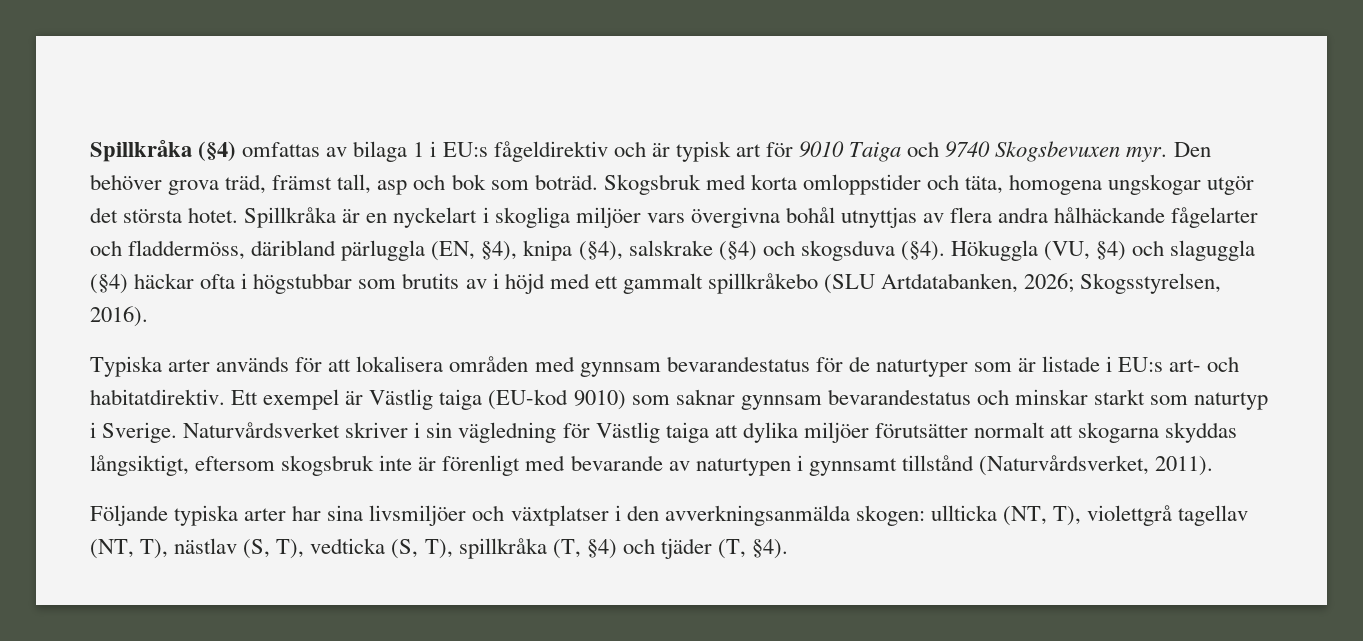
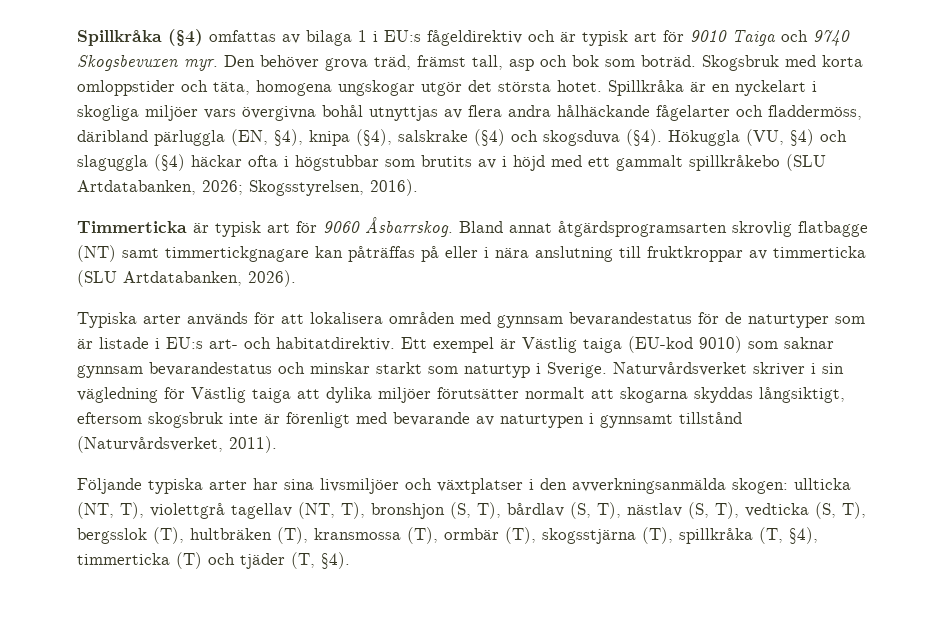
+ Timmerticka är typisk art för 9060 Åsbarrskog. Bland annat åtgärdsprogramsarten skrovlig flatbagge (NT) samt timmertickgnagare kan påträffas på eller i nära anslutning till fruktkroppar av timmerticka (SLU Artdatabanken, 2026).
- Följande typiska arter har sina livsmiljöer och växtplatser i den avverkningsanmälda skogen: ullticka (NT, T), violettgrå tagellav (NT, T), nästlav (S, T), vedticka (S, T), spillkråka (T, §4) och tjäder (T, §4).
+ Följande typiska arter har sina livsmiljöer och växtplatser i den avverkningsanmälda skogen: ullticka (NT, T), violettgrå tagellav (NT, T), bronshjon (S, T), bårdlav (S, T), nästlav (S, T), vedticka (S, T), bergsslok (T), hultbräken (T), kransmossa (T), ormbär (T), skogsstjärna (T), spillkråka (T, §4), timmerticka (T) och tjäder (T, §4).

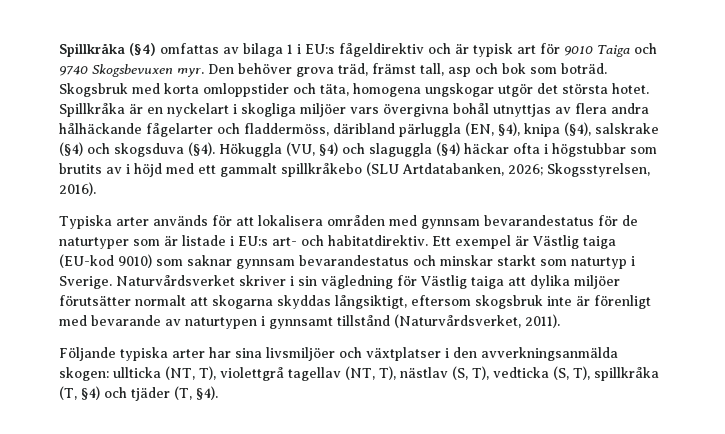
- Timmerticka är typisk art för 9060 Åsbarrskog. Bland annat åtgärdsprogramsarten skrovlig flatbagge (NT) samt timmertickgnagare kan påträffas på eller i nära anslutning till fruktkroppar av timmerticka (SLU Artdatabanken, 2026).
- Följande typiska arter har sina livsmiljöer och växtplatser i den avverkningsanmälda skogen: ullticka (NT, T), violettgrå tagellav (NT, T), bronshjon (S, T), bårdlav (S, T), nästlav (S, T), vedticka (S, T), bergsslok (T), hultbräken (T), kransmossa (T), ormbär (T), skogsstjärna (T), spillkråka (T, §4), timmerticka (T) och tjäder (T, §4).
+ Följande typiska arter har sina livsmiljöer och växtplatser i den avverkningsanmälda skogen: ullticka (NT, T), violettgrå tagellav (NT, T), nästlav (S, T), vedticka (S, T), spillkråka (T, §4) och tjäder (T, §4).

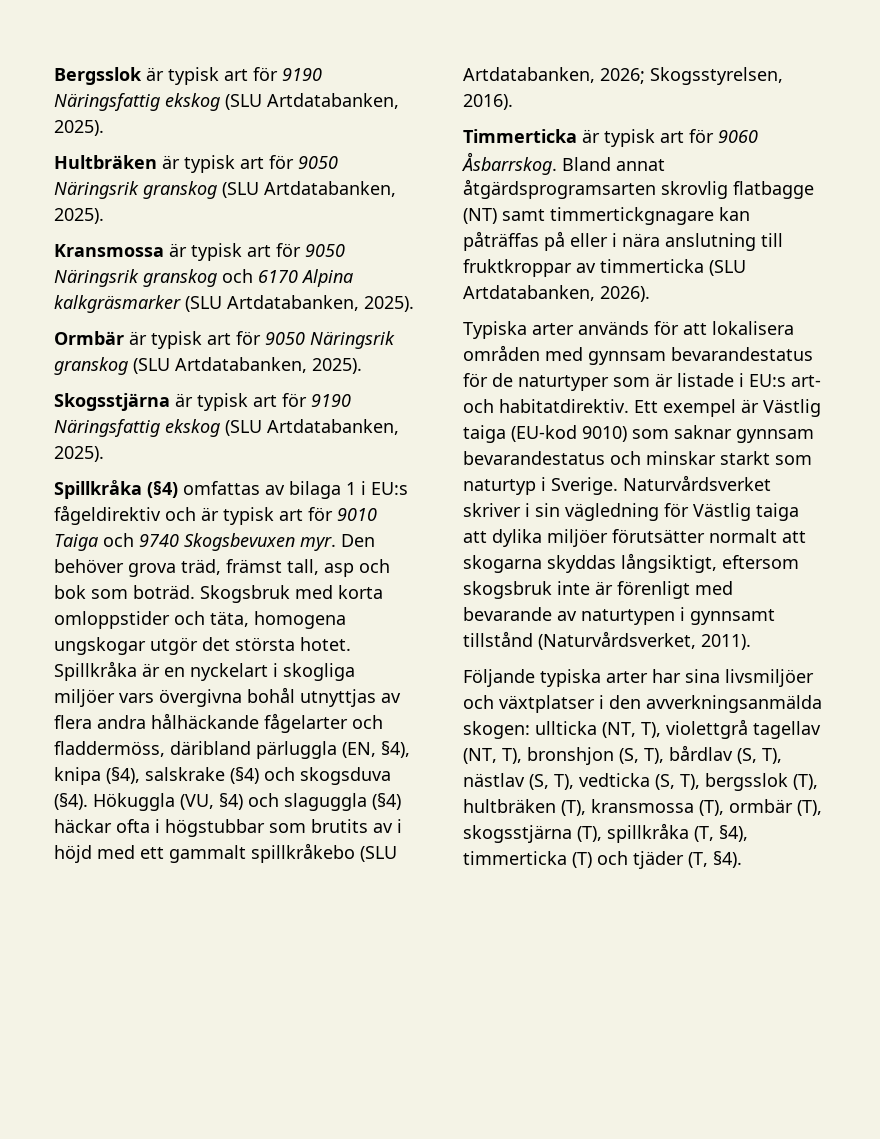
+ Bergsslok är typisk art för 9190 Näringsfattig ekskog (SLU Artdatabanken, 2025).
+ Hultbräken är typisk art för 9050 Näringsrik granskog (SLU Artdatabanken, 2025).
+ Kransmossa är typisk art för 9050 Näringsrik granskog och 6170 Alpina kalkgräsmarker (SLU Artdatabanken, 2025).
+ Ormbär är typisk art för 9050 Näringsrik granskog (SLU Artdatabanken, 2025).
+ Skogsstjärna är typisk art för 9190 Näringsfattig ekskog (SLU Artdatabanken, 2025).
+ Timmerticka är typisk art för 9060 Åsbarrskog. Bland annat åtgärdsprogramsarten skrovlig flatbagge (NT) samt timmertickgnagare kan påträffas på eller i nära anslutning till fruktkroppar av timmerticka (SLU Artdatabanken, 2026).
- Följande typiska arter har sina livsmiljöer och växtplatser i den avverkningsanmälda skogen: ullticka (NT, T), violettgrå tagellav (NT, T), nästlav (S, T), vedticka (S, T), spillkråka (T, §4) och tjäder (T, §4).
+ Följande typiska arter har sina livsmiljöer och växtplatser i den avverkningsanmälda skogen: ullticka (NT, T), violettgrå tagellav (NT, T), bronshjon (S, T), bårdlav (S, T), nästlav (S, T), vedticka (S, T), bergsslok (T), hultbräken (T), kransmossa (T), ormbär (T), skogsstjärna (T), spillkråka (T, §4), timmerticka (T) och tjäder (T, §4).

